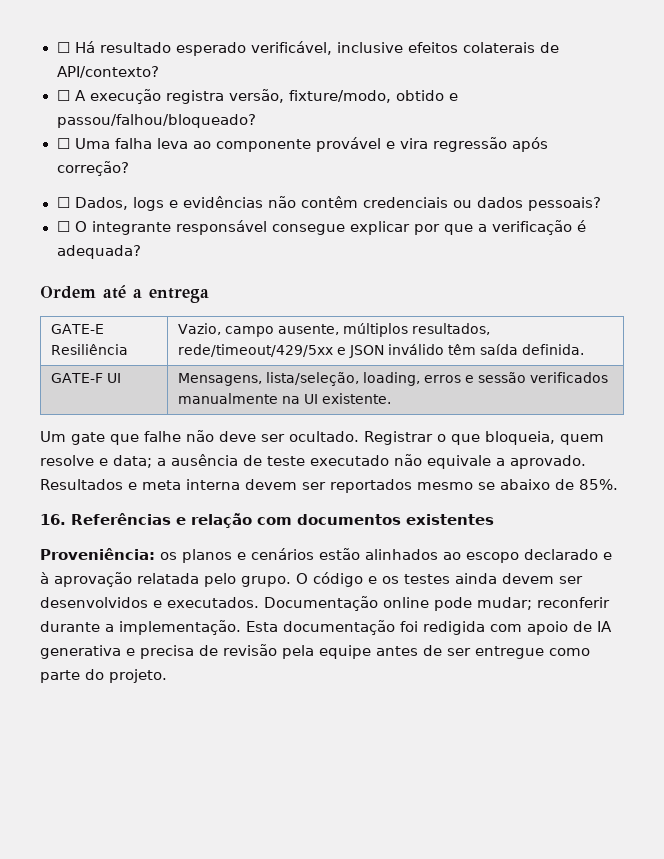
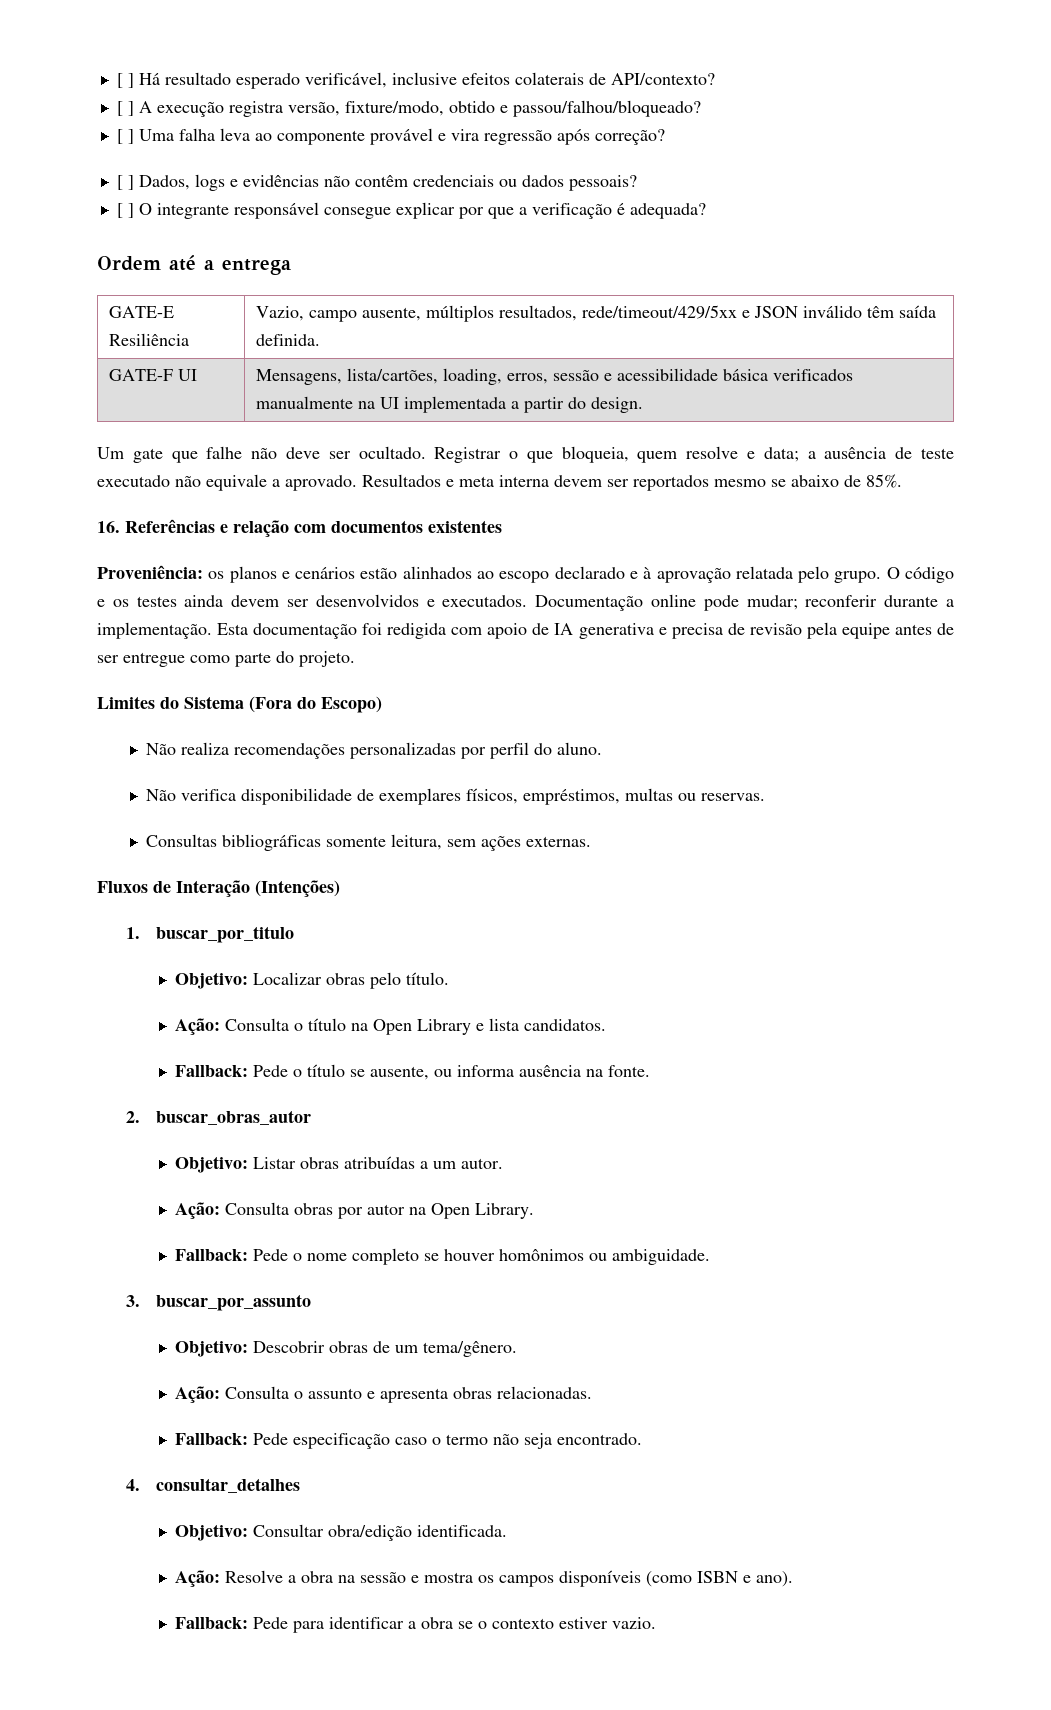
- ☐ Há resultado esperado verificável, inclusive efeitos colaterais de API/contexto?
+ [ ] Há resultado esperado verificável, inclusive efeitos colaterais de API/contexto?
- ☐ A execução registra versão, fixture/modo, obtido e passou/falhou/bloqueado?
+ [ ] A execução registra versão, fixture/modo, obtido e passou/falhou/bloqueado?
- ☐ Uma falha leva ao componente provável e vira regressão após correção?
+ [ ] Uma falha leva ao componente provável e vira regressão após correção?
- ☐ Dados, logs e evidências não contêm credenciais ou dados pessoais?
+ [ ] Dados, logs e evidências não contêm credenciais ou dados pessoais?
- ☐ O integrante responsável consegue explicar por que a verificação é adequada?
+ [ ] O integrante responsável consegue explicar por que a verificação é adequada?
- GATE-F UI | Mensagens, lista/seleção, loading, erros e sessão verificados manualmente na UI existente.
+ GATE-F UI | Mensagens, lista/cartões, loading, erros, sessão e acessibilidade básica verificados manualmente na UI implementada a partir do design.
+ Limites do Sistema (Fora do Escopo)
+ Não realiza recomendações personalizadas por perfil do aluno.
+ Não verifica disponibilidade de exemplares físicos, empréstimos, multas ou reservas.
+ Consultas bibliográficas somente leitura, sem ações externas.
+ Fluxos de Interação (Intenções)
+ 1. buscar_por_titulo
+ Objetivo: Localizar obras pelo título.
+ Ação: Consulta o título na Open Library e lista candidatos.
+ Fallback: Pede o título se ausente, ou informa ausência na fonte.
+ 2. buscar_obras_autor
+ Objetivo: Listar obras atribuídas a um autor.
+ Ação: Consulta obras por autor na Open Library.
+ Fallback: Pede o nome completo se houver homônimos ou ambiguidade.
+ 3. buscar_por_assunto
+ Objetivo: Descobrir obras de um tema/gênero.
+ Ação: Consulta o assunto e apresenta obras relacionadas.
+ Fallback: Pede especificação caso o termo não seja encontrado.
+ 4. consultar_detalhes
+ Objetivo: Consultar obra/edição identificada.
+ Ação: Resolve a obra na sessão e mostra os campos disponíveis (como ISBN e ano).
+ Fallback: Pede para identificar a obra se o contexto estiver vazio.

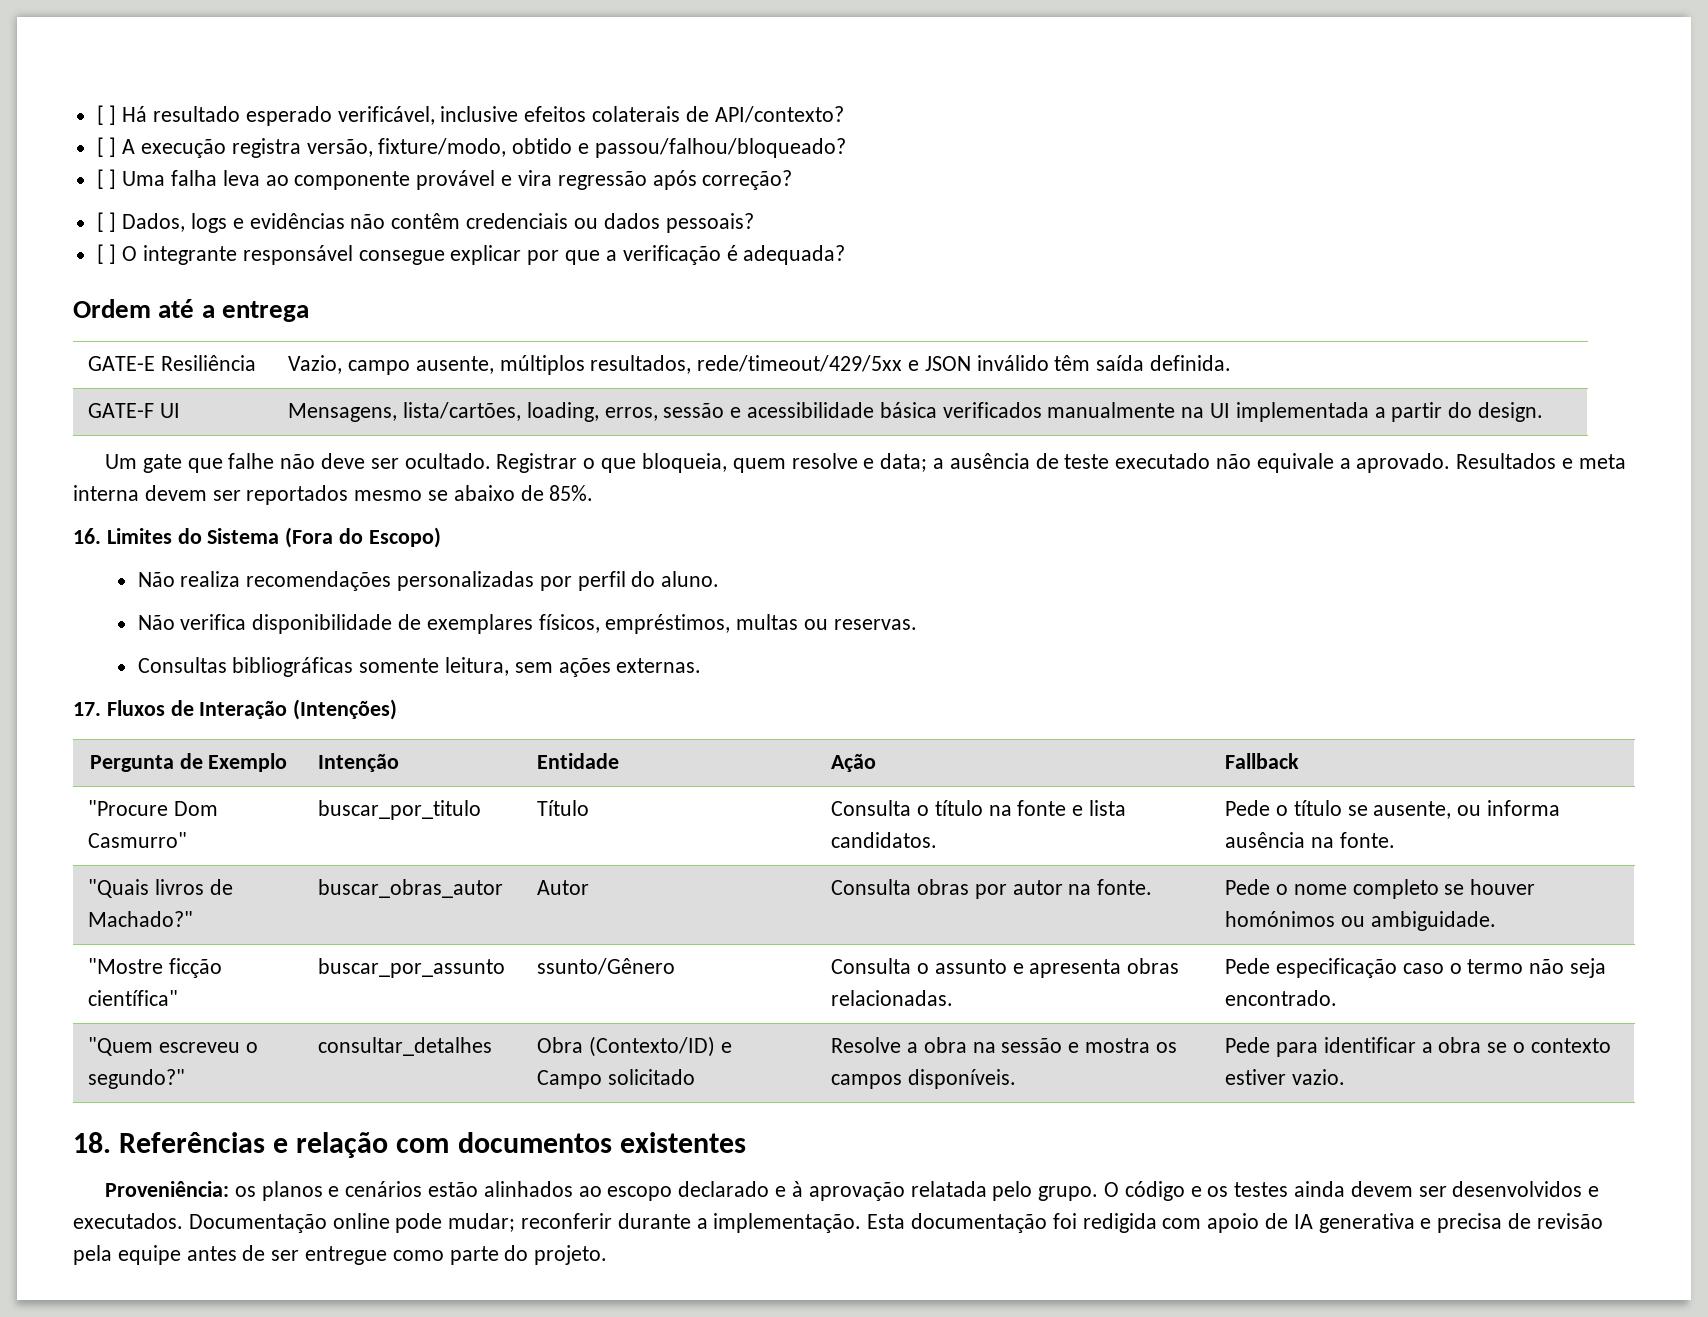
- 16. Referências e relação com documentos existentes
+ 16. Limites do Sistema (Fora do Escopo)
+ Não realiza recomendações personalizadas por perfil do aluno.
+ Não verifica disponibilidade de exemplares físicos, empréstimos, multas ou reservas.
+ Consultas bibliográficas somente leitura, sem ações externas.
+ 17. Fluxos de Interação (Intenções)
+ Pergunta de Exemplo | Intenção | Entidade | Ação | Fallback
+ "Procure Dom Casmurro" | buscar_por_titulo | Título | Consulta o título na fonte e lista candidatos. | Pede o título se ausente, ou informa ausência na fonte.
+ "Quais livros de Machado?" | buscar_obras_autor | Autor | Consulta obras por autor na fonte. | Pede o nome completo se houver homónimos ou ambiguidade.
+ "Mostre ficção científica" | buscar_por_assunto | ssunto/Gênero | Consulta o assunto e apresenta obras relacionadas. | Pede especificação caso o termo não seja encontrado.
+ "Quem escreveu o segundo?" | consultar_detalhes | Obra (Contexto/ID) e Campo solicitado | Resolve a obra na sessão e mostra os campos disponíveis. | Pede para identificar a obra se o contexto estiver vazio.
+ 18. Referências e relação com documentos existentes
- Limites do Sistema (Fora do Escopo)
- Não realiza recomendações personalizadas por perfil do aluno.
- Não verifica disponibilidade de exemplares físicos, empréstimos, multas ou reservas.
- Consultas bibliográficas somente leitura, sem ações externas.
- Fluxos de Interação (Intenções)
- 1. buscar_por_titulo
- Objetivo: Localizar obras pelo título.
- Ação: Consulta o título na Open Library e lista candidatos.
- Fallback: Pede o título se ausente, ou informa ausência na fonte.
- 2. buscar_obras_autor
- Objetivo: Listar obras atribuídas a um autor.
- Ação: Consulta obras por autor na Open Library.
- Fallback: Pede o nome completo se houver homônimos ou ambiguidade.
- 3. buscar_por_assunto
- Objetivo: Descobrir obras de um tema/gênero.
- Ação: Consulta o assunto e apresenta obras relacionadas.
- Fallback: Pede especificação caso o termo não seja encontrado.
- 4. consultar_detalhes
- Objetivo: Consultar obra/edição identificada.
- Ação: Resolve a obra na sessão e mostra os campos disponíveis (como ISBN e ano).
- Fallback: Pede para identificar a obra se o contexto estiver vazio.

